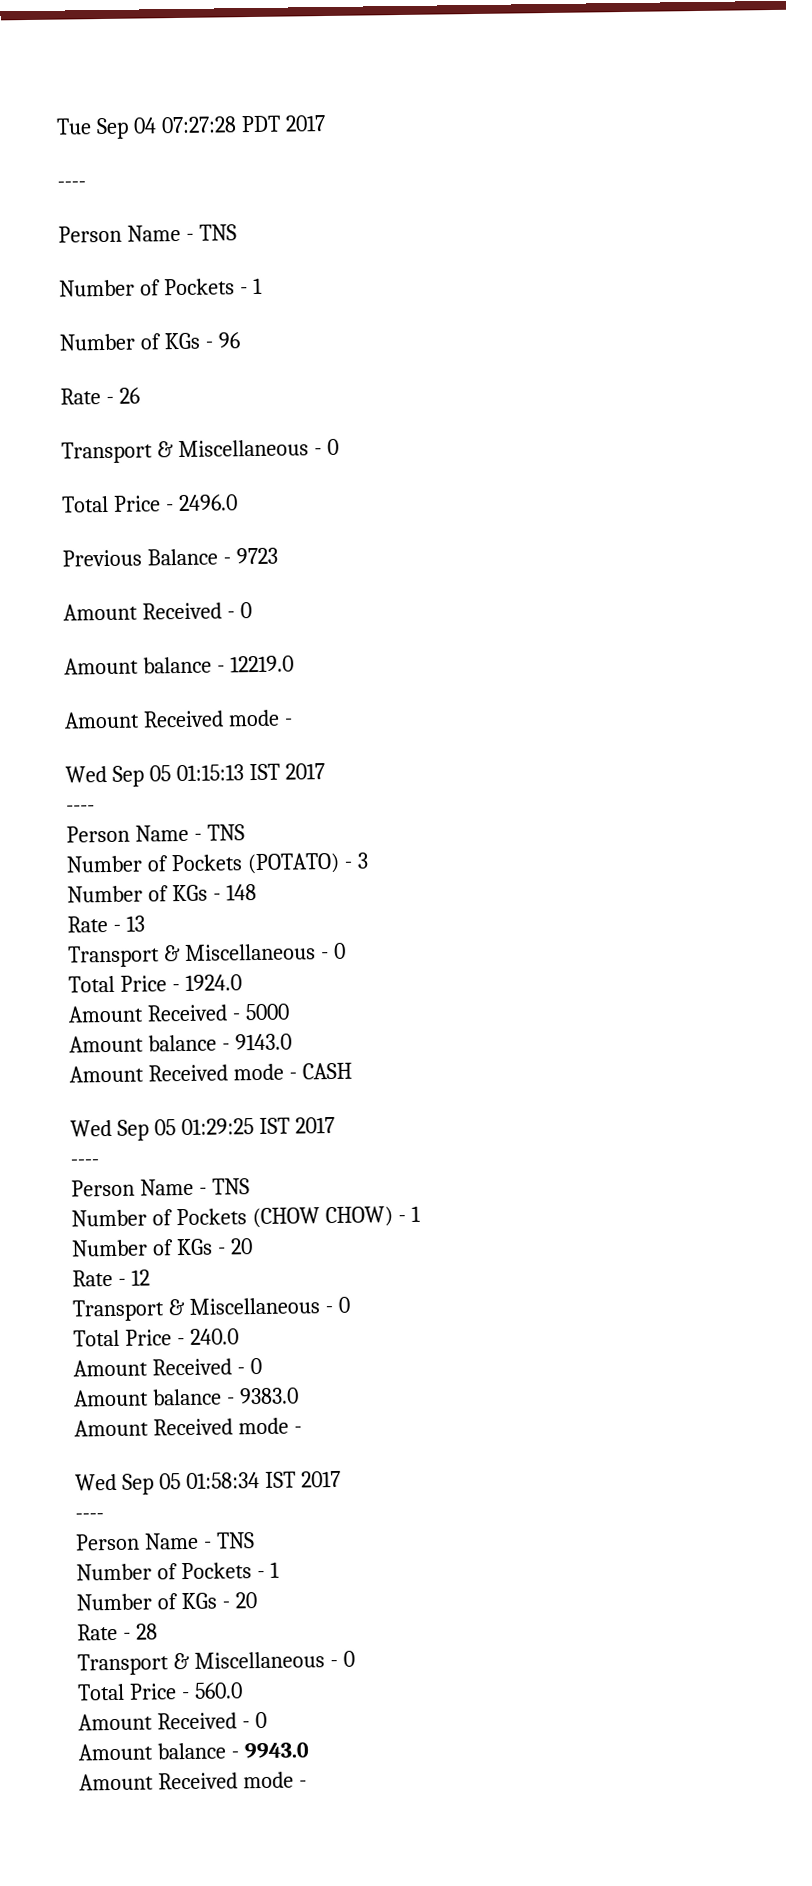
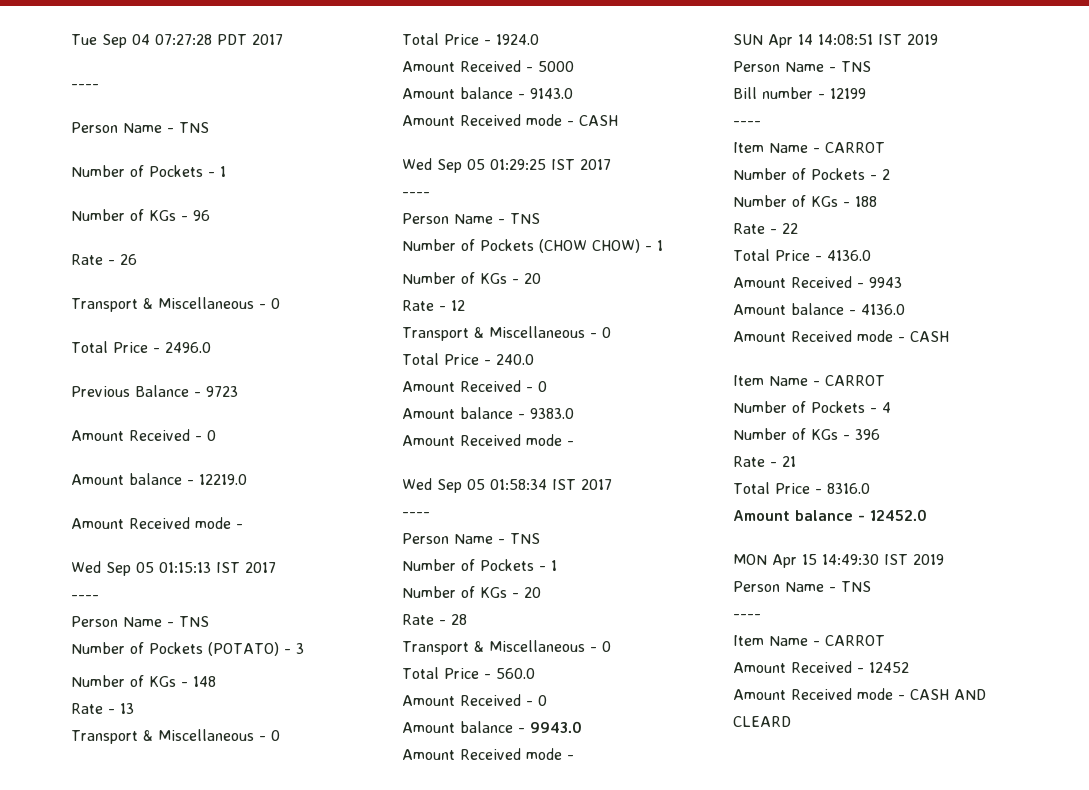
+ SUN Apr 14 14:08:51 IST 2019
+ Person Name - TNS
+ Bill number - 12199
+ ----
+ Item Name - CARROT
+ Number of Pockets - 2
+ Number of KGs - 188
+ Rate - 22
+ Total Price - 4136.0
+ Amount Received - 9943
+ Amount balance - 4136.0
+ Amount Received mode - CASH
+ Item Name - CARROT
+ Number of Pockets - 4
+ Number of KGs - 396
+ Rate - 21
+ Total Price - 8316.0
+ Amount balance - 12452.0
+ MON Apr 15 14:49:30 IST 2019
+ Person Name - TNS
+ ----
+ Item Name - CARROT
+ Amount Received - 12452
+ Amount Received mode - CASH AND CLEARD

